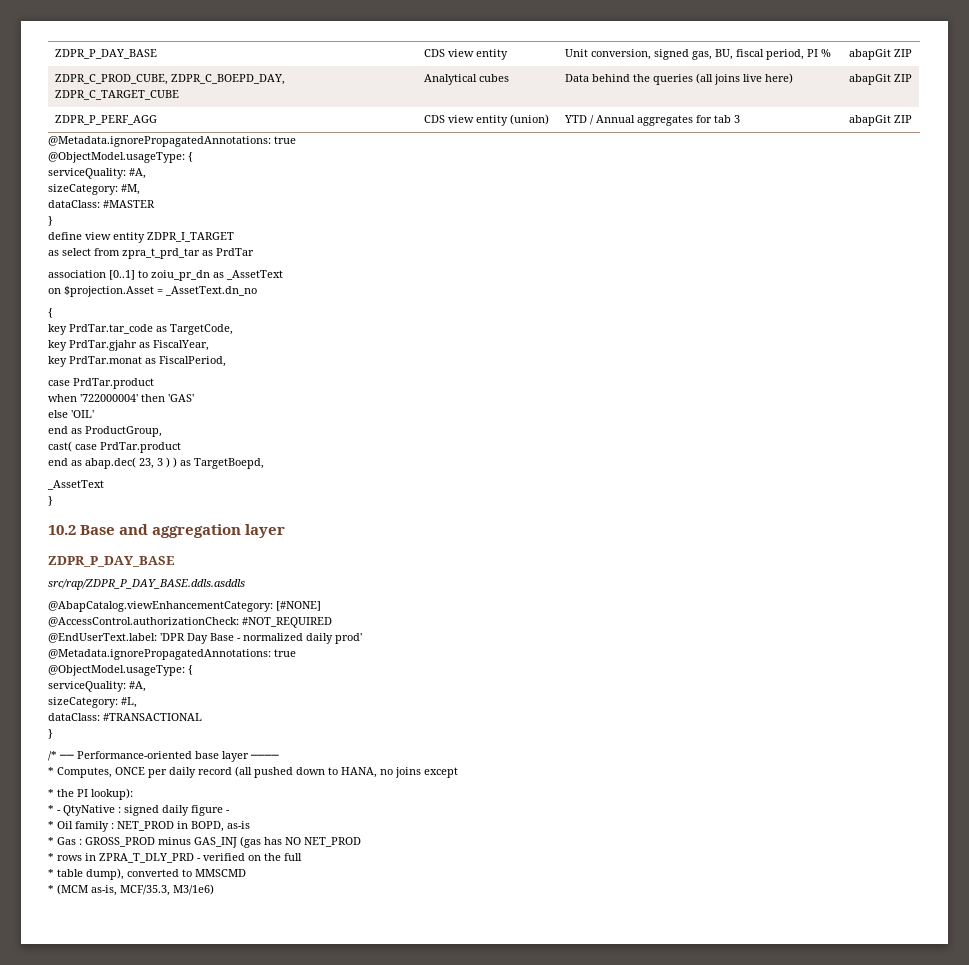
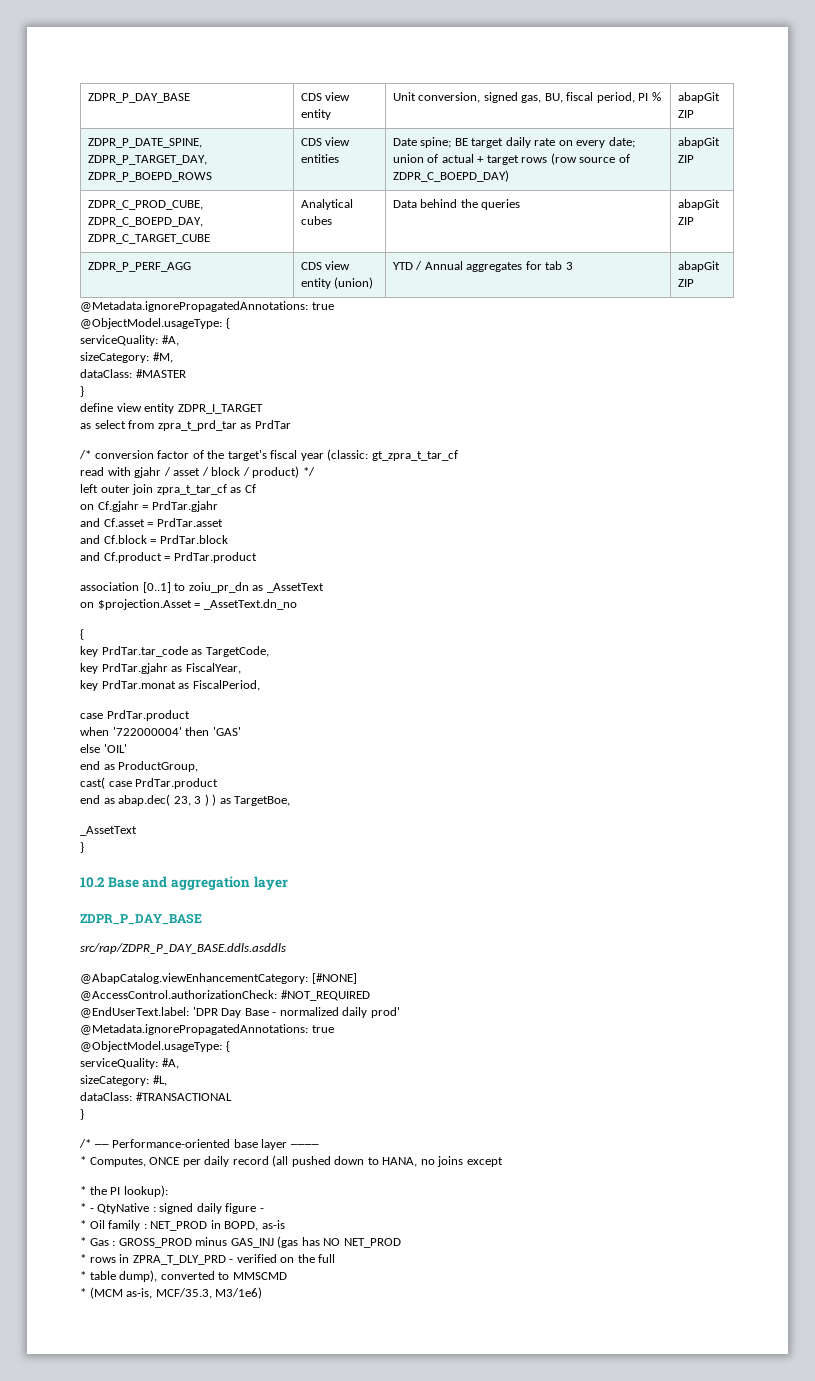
+ ZDPR_P_DATE_SPINE, ZDPR_P_TARGET_DAY, ZDPR_P_BOEPD_ROWS | CDS view entities | Date spine; BE target daily rate on every date; union of actual + target rows (row source of ZDPR_C_BOEPD_DAY) | abapGit ZIP
- ZDPR_C_PROD_CUBE, ZDPR_C_BOEPD_DAY, ZDPR_C_TARGET_CUBE | Analytical cubes | Data behind the queries (all joins live here) | abapGit ZIP
+ ZDPR_C_PROD_CUBE, ZDPR_C_BOEPD_DAY, ZDPR_C_TARGET_CUBE | Analytical cubes | Data behind the queries | abapGit ZIP
+ /* conversion factor of the target's fiscal year (classic: gt_zpra_t_tar_cf
+ read with gjahr / asset / block / product) */
+ left outer join zpra_t_tar_cf as Cf
+ on Cf.gjahr = PrdTar.gjahr
+ and Cf.asset = PrdTar.asset
+ and Cf.block = PrdTar.block
+ and Cf.product = PrdTar.product
- end as abap.dec( 23, 3 ) ) as TargetBoepd,
+ end as abap.dec( 23, 3 ) ) as TargetBoe,

